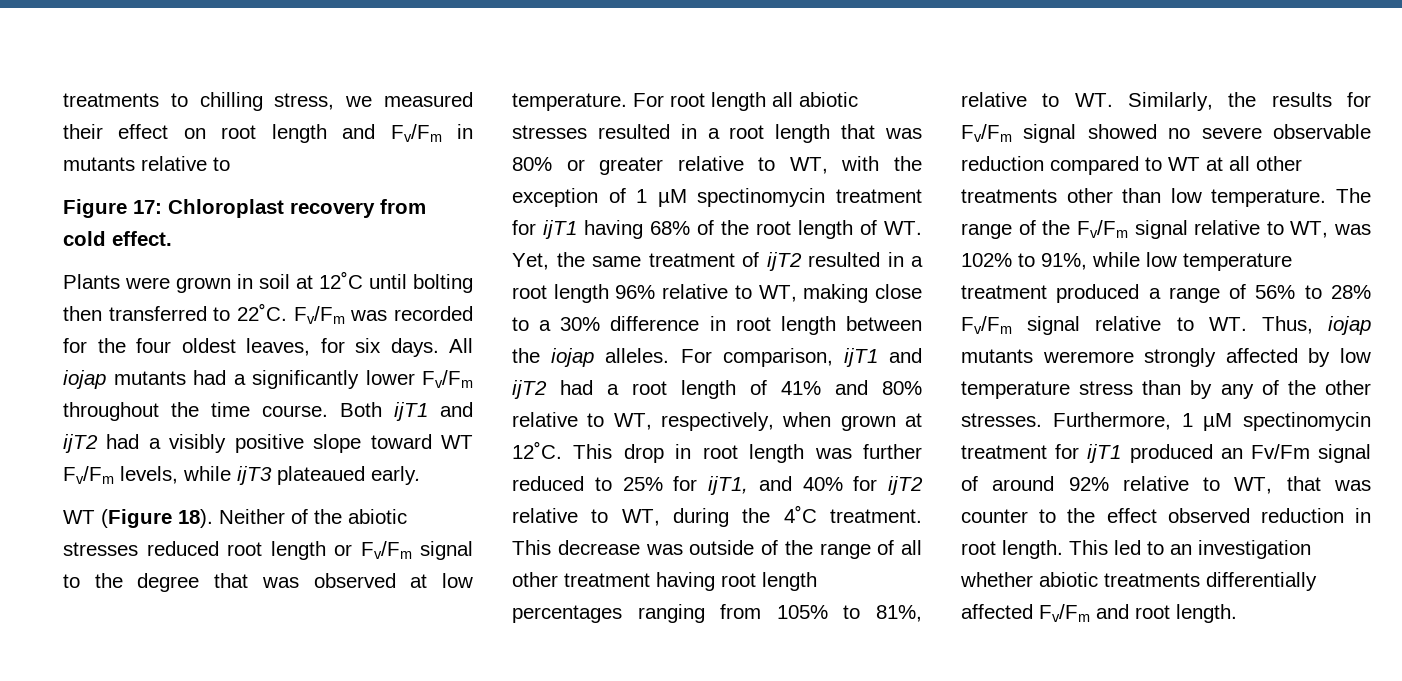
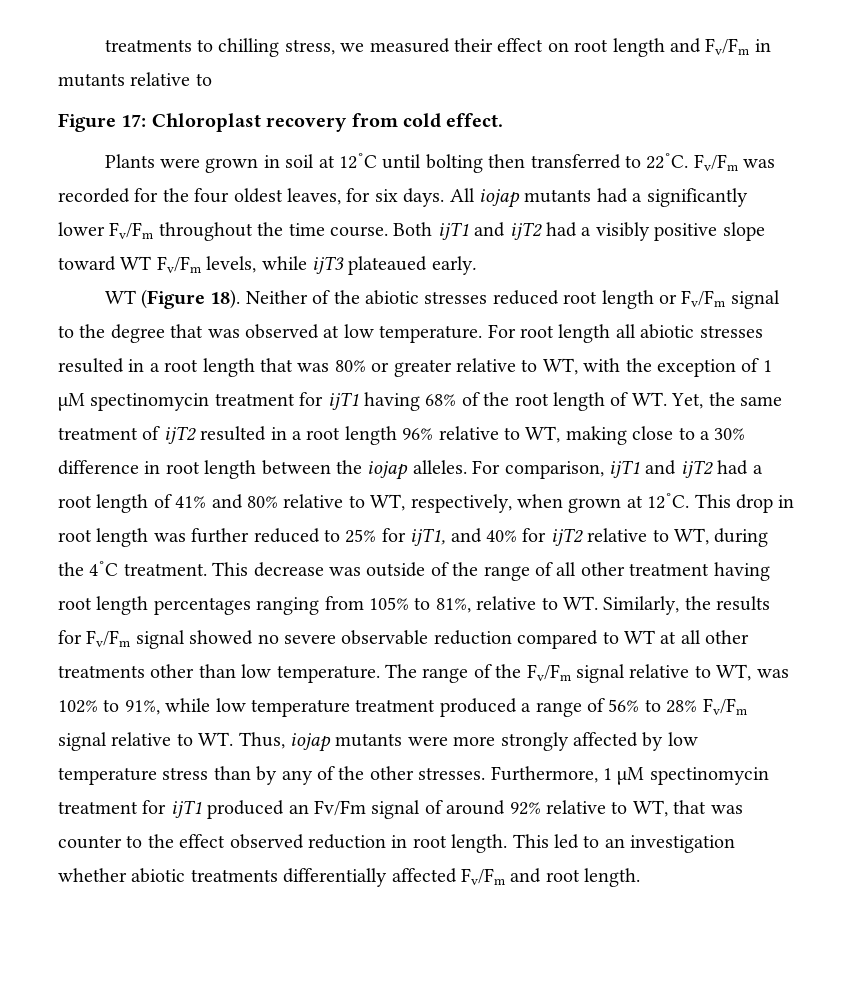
- The range of the Fv/Fm signal relative to WT, was 102% to 91%, while low temperature treatment produced a range of 56% to 28% Fv/Fm signal relative to WT. Thus, iojap mutants weremore strongly affected by low temperature stress than by any of the other stresses.
+ The range of the Fv/Fm signal relative to WT, was 102% to 91%, while low temperature treatment produced a range of 56% to 28% Fv/Fm signal relative to WT. Thus, iojap mutants were more strongly affected by low temperature stress than by any of the other stresses.

